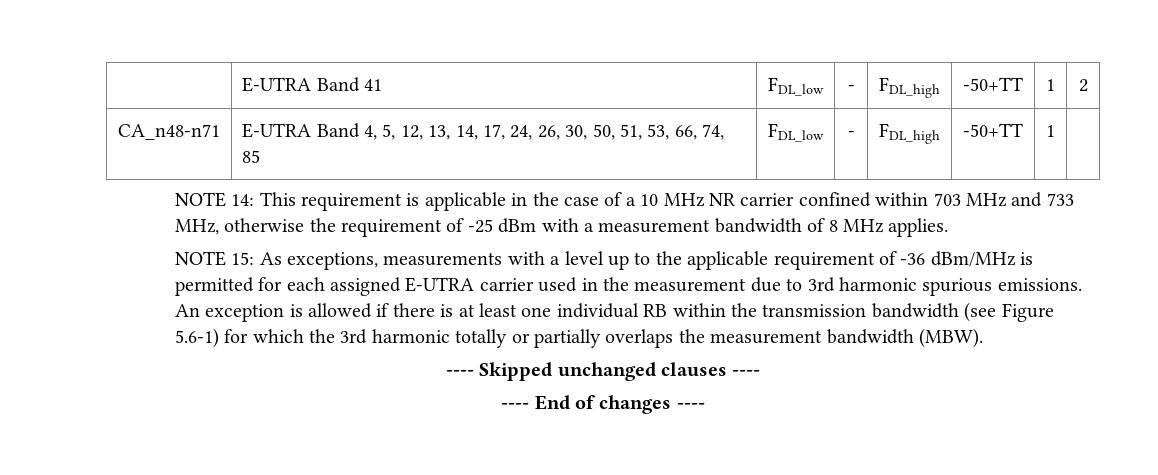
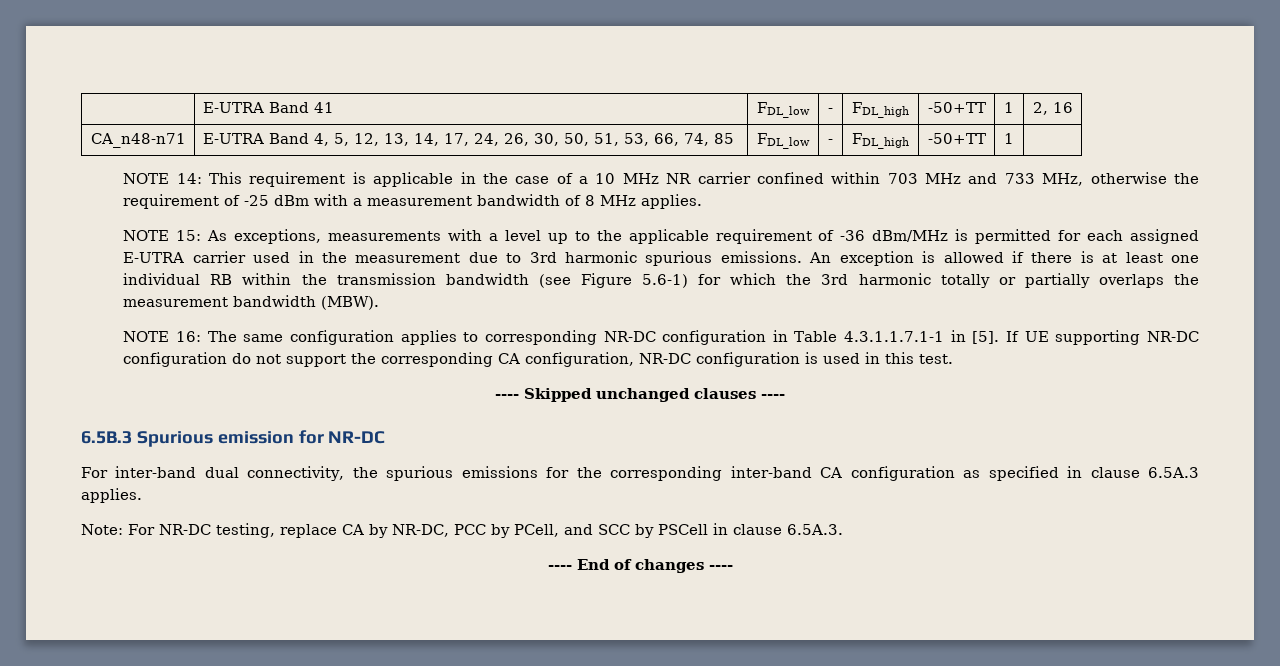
- | E-UTRA Band 41 | FDL_low | - | FDL_high | -50+TT | 1 | 2
+ | E-UTRA Band 41 | FDL_low | - | FDL_high | -50+TT | 1 | 2, 16
+ NOTE 16: The same configuration applies to corresponding NR-DC configuration in Table 4.3.1.1.7.1-1 in [5]. If UE supporting NR-DC configuration do not support the corresponding CA configuration, NR-DC configuration is used in this test.
+ 6.5B.3 Spurious emission for NR-DC
+ For inter-band dual connectivity, the spurious emissions for the corresponding inter-band CA configuration as specified in clause 6.5A.3 applies.
+ Note: For NR-DC testing, replace CA by NR-DC, PCC by PCell, and SCC by PSCell in clause 6.5A.3.

